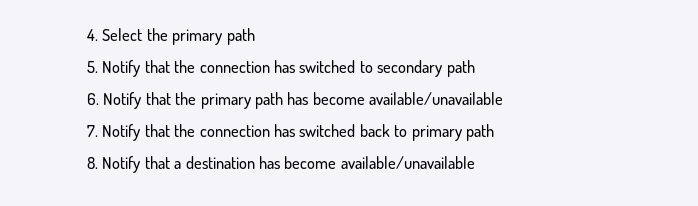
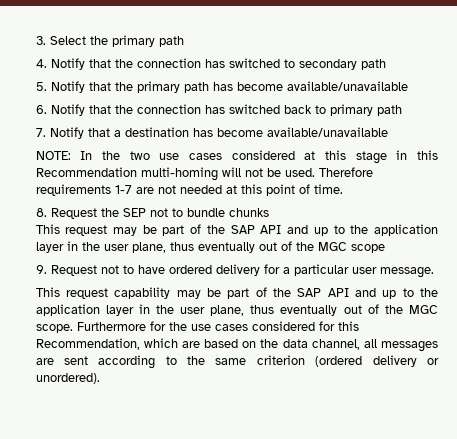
- 4. Select the primary path
+ 3. Select the primary path
- 5. Notify that the connection has switched to secondary path
+ 4. Notify that the connection has switched to secondary path
- 6. Notify that the primary path has become available/unavailable
+ 5. Notify that the primary path has become available/unavailable
- 7. Notify that the connection has switched back to primary path
+ 6. Notify that the connection has switched back to primary path
- 8. Notify that a destination has become available/unavailable
+ 7. Notify that a destination has become available/unavailable
+ NOTE: In the two use cases considered at this stage in this Recommendation multi-homing will not be used. Therefore requirements 1-7 are not needed at this point of time.
+ 8. Request the SEP not to bundle chunks
+ This request may be part of the SAP API and up to the application layer in the user plane, thus eventually out of the MGC scope
+ 9. Request not to have ordered delivery for a particular user message.
+ This request capability may be part of the SAP API and up to the application layer in the user plane, thus eventually out of the MGC scope. Furthermore for the use cases considered for this Recommendation, which are based on the data channel, all messages are sent according to the same criterion (ordered delivery or unordered).

